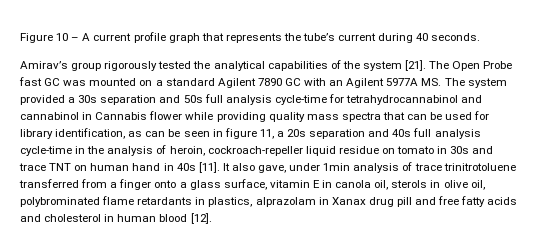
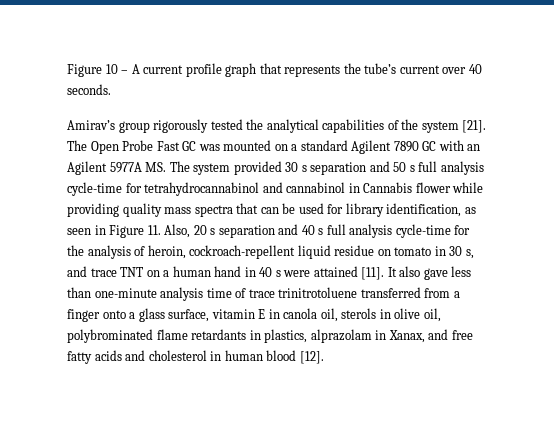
- Figure 10 – A current profile graph that represents the tube’s current during 40 seconds.
+ Figure 10 – A current profile graph that represents the tube’s current over 40 seconds.
- The Open Probe fast GC was mounted on a standard Agilent 7890 GC with an Agilent 5977A MS. The system provided a 30s separation and 50s full analysis cycle-time for tetrahydrocannabinol and cannabinol in Cannabis flower while providing quality mass spectra that can be used for library identification, as can be seen in figure 11, a 20s separation and 40s full analysis cycle-time in the analysis of heroin, cockroach-repeller liquid residue on tomato in 30s and trace TNT on human hand in 40s [11]. It also gave, under 1min analysis of trace trinitrotoluene transferred from a finger onto a glass surface, vitamin E in canola oil, sterols in olive oil, polybrominated flame retardants in plastics, alprazolam in Xanax drug pill and free fatty acids and cholesterol in human blood [12].
+ The Open Probe Fast GC was mounted on a standard Agilent 7890 GC with an Agilent 5977A MS. The system provided 30 s separation and 50 s full analysis cycle-time for tetrahydrocannabinol and cannabinol in Cannabis flower while providing quality mass spectra that can be used for library identification, as seen in Figure 11. Also, 20 s separation and 40 s full analysis cycle-time for the analysis of heroin, cockroach-repellent liquid residue on tomato in 30 s, and trace TNT on a human hand in 40 s were attained [11]. It also gave less than one-minute analysis time of trace trinitrotoluene transferred from a finger onto a glass surface, vitamin E in canola oil, sterols in olive oil, polybrominated flame retardants in plastics, alprazolam in Xanax, and free fatty acids and cholesterol in human blood [12].

